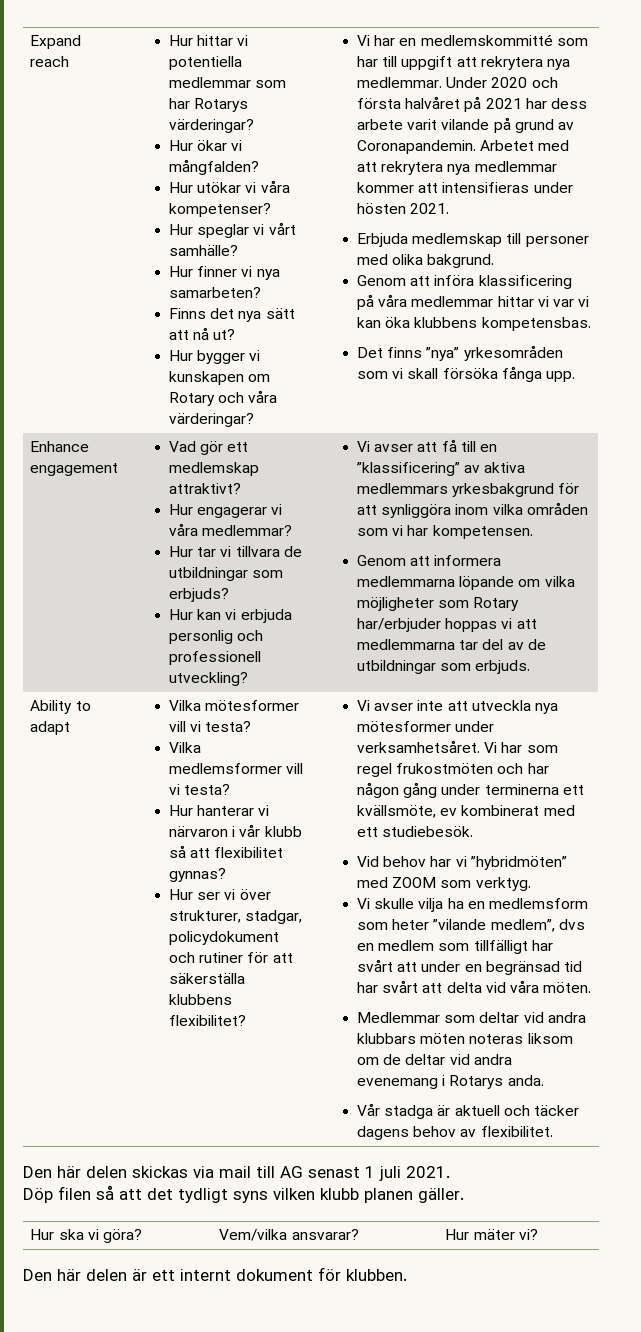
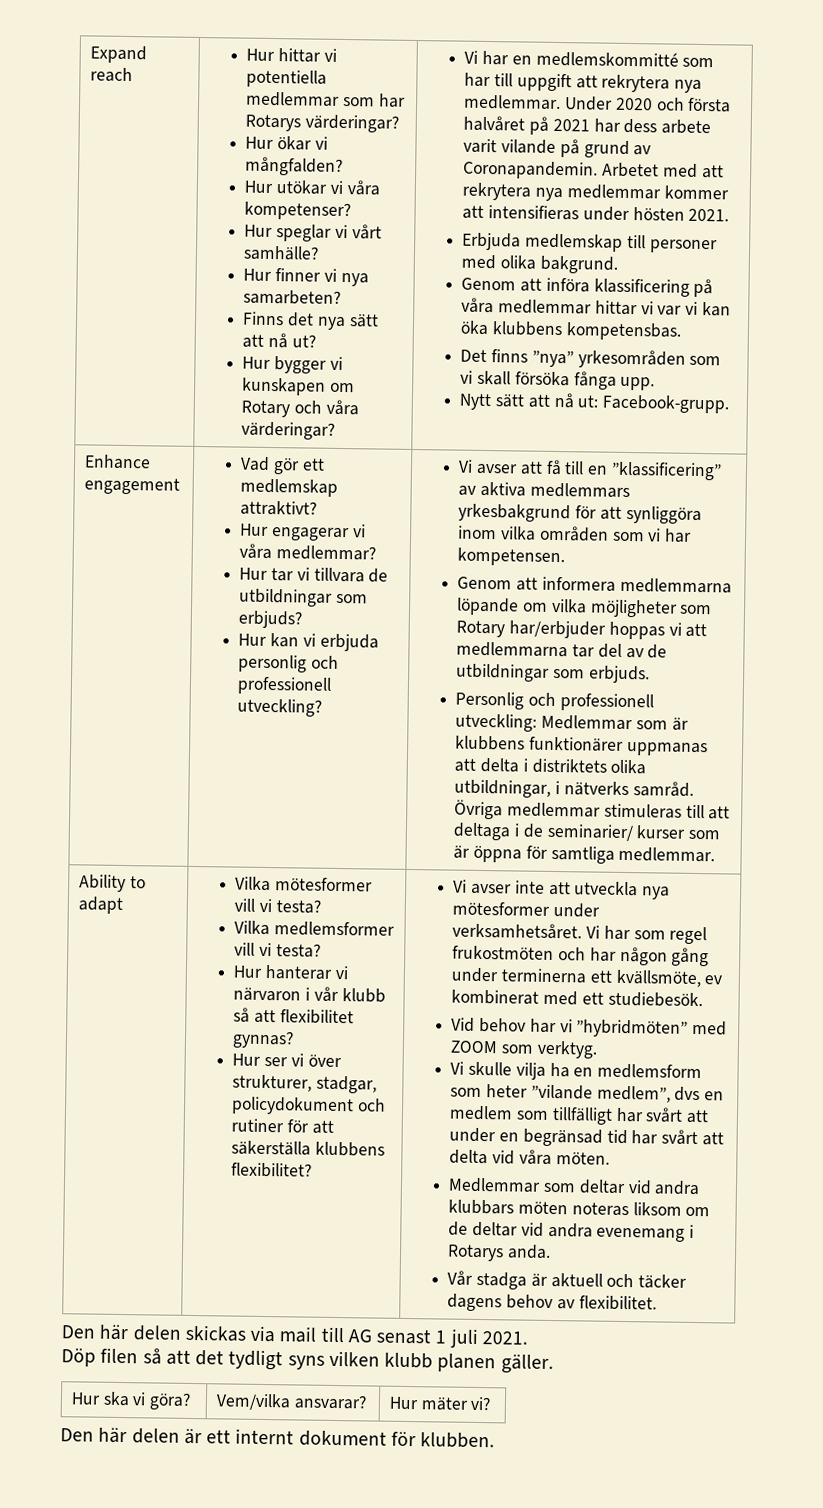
+ Nytt sätt att nå ut: Facebook-grupp.
+ Personlig och professionell utveckling: Medlemmar som är klubbens funktionärer uppmanas att delta i distriktets olika utbildningar, i nätverks samråd. Övriga medlemmar stimuleras till att deltaga i de seminarier/ kurser som är öppna för samtliga medlemmar.

